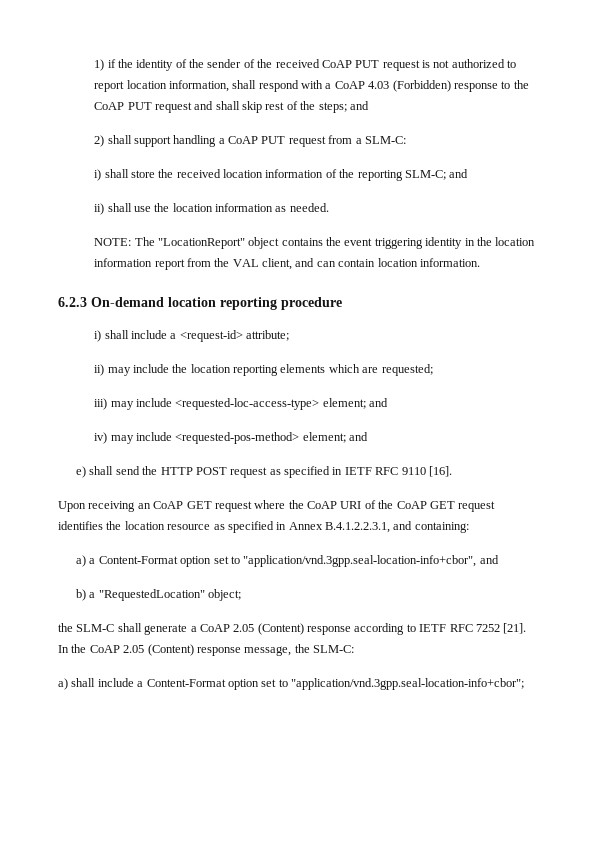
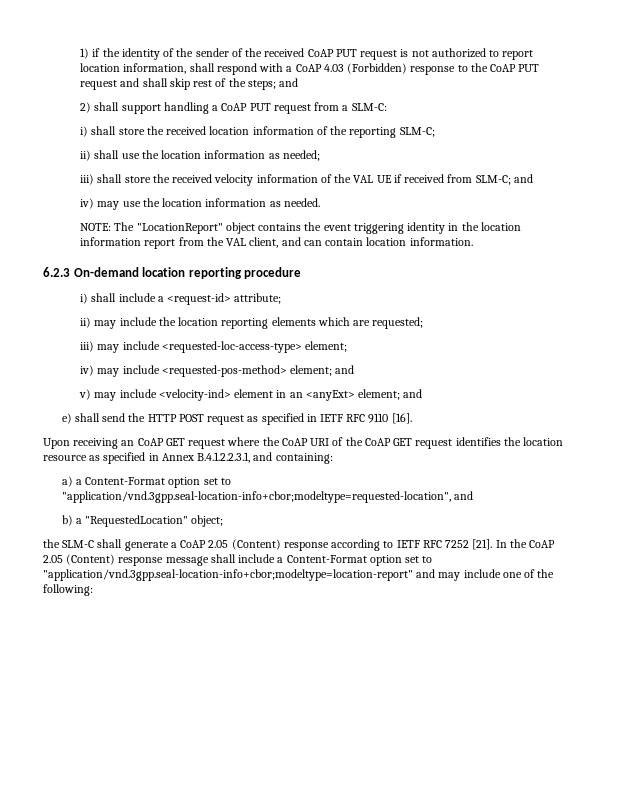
- i) shall store the received location information of the reporting SLM-C; and
+ i) shall store the received location information of the reporting SLM-C;
- ii) shall use the location information as needed.
+ ii) shall use the location information as needed;
+ iii) shall store the received velocity information of the VAL UE if received from SLM-C; and
+ iv) may use the location information as needed.
- iii) may include <requested-loc-access-type> element; and
+ iii) may include <requested-loc-access-type> element;
+ v) may include <velocity-ind> element in an <anyExt> element; and
- a) a Content-Format option set to "application/vnd.3gpp.seal-location-info+cbor", and
+ a) a Content-Format option set to "application/vnd.3gpp.seal-location-info+cbor;modeltype=requested-location", and
- In the CoAP 2.05 (Content) response message, the SLM-C:
- a) shall include a Content-Format option set to "application/vnd.3gpp.seal-location-info+cbor";
+ In the CoAP 2.05 (Content) response message shall include a Content-Format option set to "application/vnd.3gpp.seal-location-info+cbor;modeltype=location-report" and may include one of the following:

